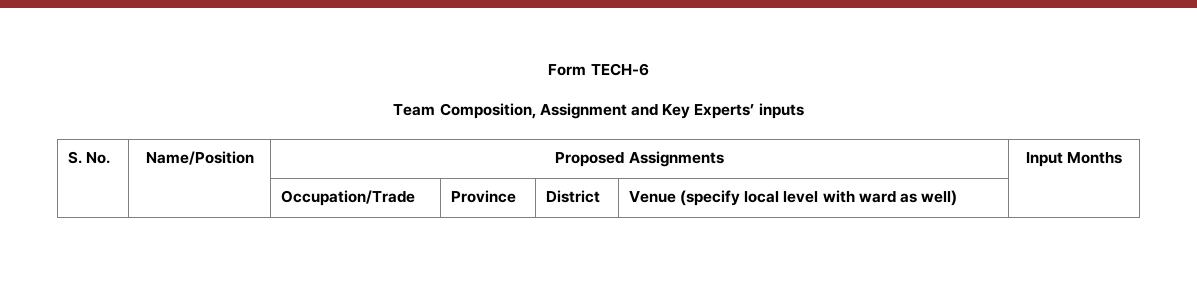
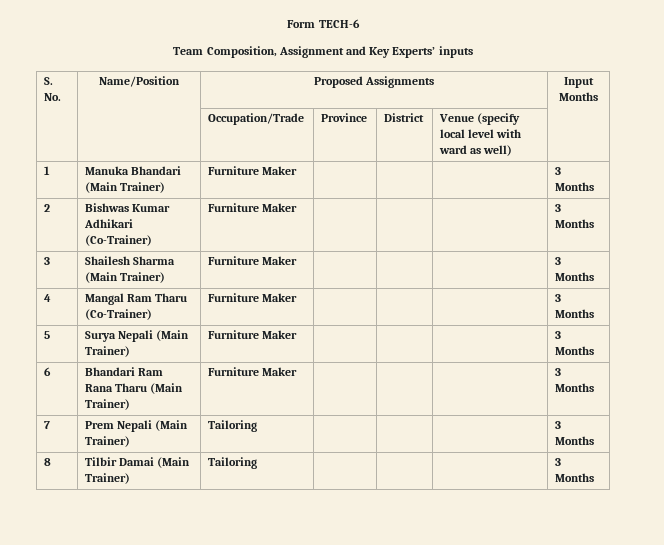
+ 1 | Manuka Bhandari (Main Trainer) | Furniture Maker | | | | 3 Months
+ 2 | Bishwas Kumar Adhikari (Co-Trainer) | Furniture Maker | | | | 3 Months
+ 3 | Shailesh Sharma (Main Trainer) | Furniture Maker | | | | 3 Months
+ 4 | Mangal Ram Tharu (Co-Trainer) | Furniture Maker | | | | 3 Months
+ 5 | Surya Nepali (Main Trainer) | Furniture Maker | | | | 3 Months
+ 6 | Bhandari Ram Rana Tharu (Main Trainer) | Furniture Maker | | | | 3 Months
+ 7 | Prem Nepali (Main Trainer) | Tailoring | | | | 3 Months
+ 8 | Tilbir Damai (Main Trainer) | Tailoring | | | | 3 Months

